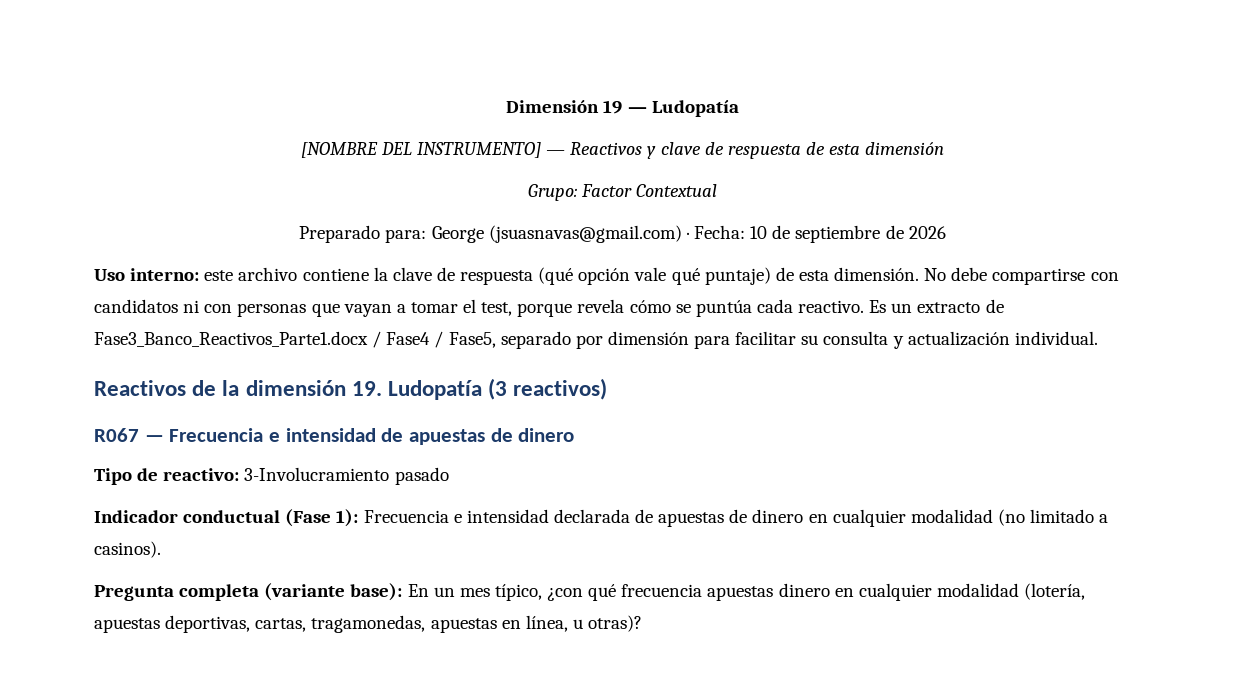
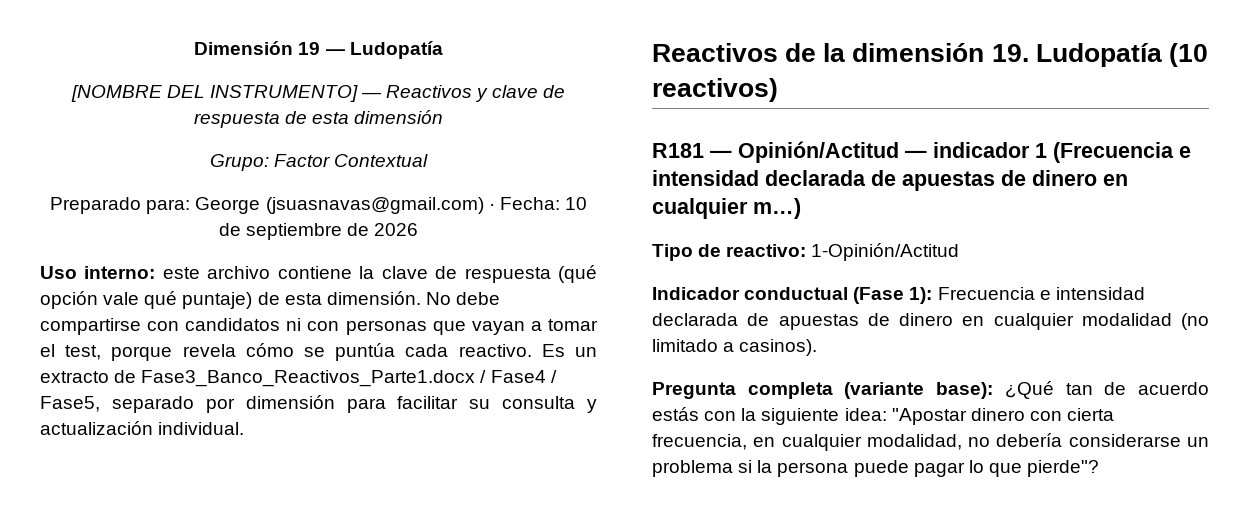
- Reactivos de la dimensión 19. Ludopatía (3 reactivos)
+ Reactivos de la dimensión 19. Ludopatía (10 reactivos)
- R067 — Frecuencia e intensidad de apuestas de dinero
+ R181 — Opinión/Actitud — indicador 1 (Frecuencia e intensidad declarada de apuestas de dinero en cualquier m…)
- Tipo de reactivo: 3-Involucramiento pasado
+ Tipo de reactivo: 1-Opinión/Actitud
- Pregunta completa (variante base): En un mes típico, ¿con qué frecuencia apuestas dinero en cualquier modalidad (lotería, apuestas deportivas, cartas, tragamonedas, apuestas en línea, u otras)?
+ Pregunta completa (variante base): ¿Qué tan de acuerdo estás con la siguiente idea: "Apostar dinero con cierta frecuencia, en cualquier modalidad, no debería considerarse un problema si la persona puede pagar lo que pierde"?

